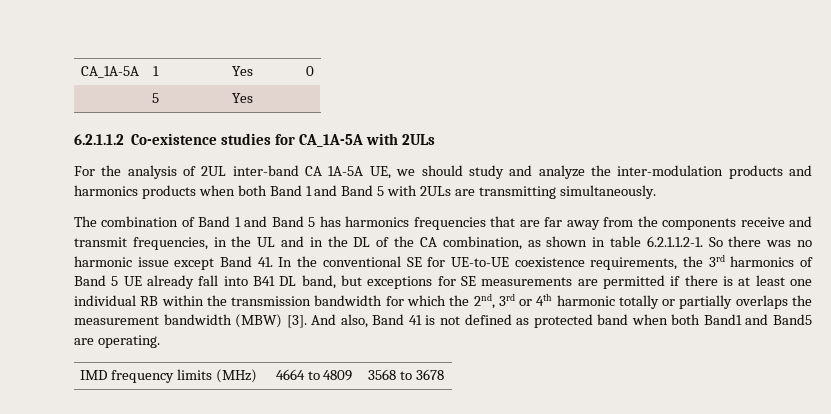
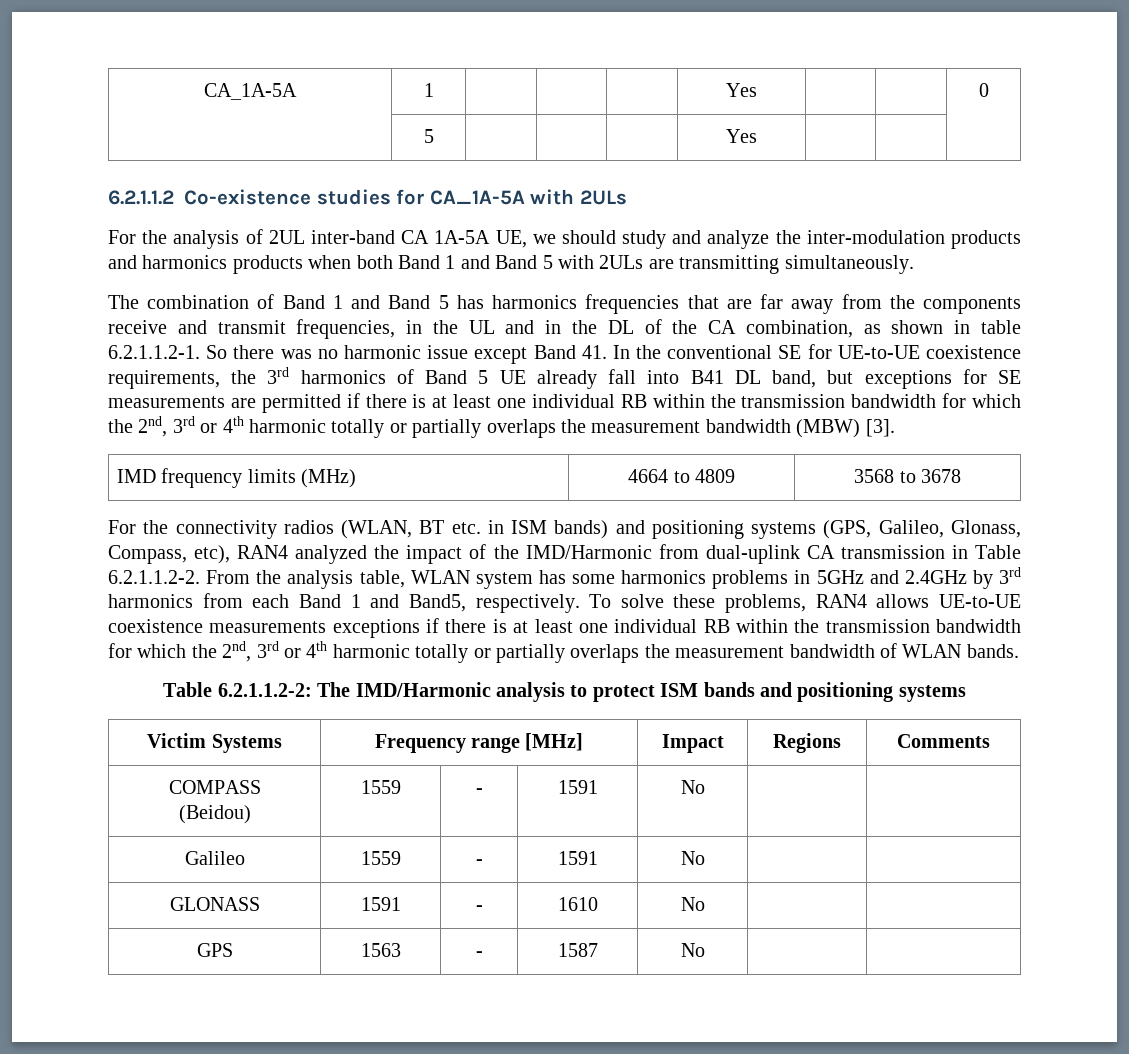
- And also, Band 41 is not defined as protected band when both Band1 and Band5 are operating.
+ For the connectivity radios (WLAN, BT etc. in ISM bands) and positioning systems (GPS, Galileo, Glonass, Compass, etc), RAN4 analyzed the impact of the IMD/Harmonic from dual-uplink CA transmission in Table 6.2.1.1.2-2. From the analysis table, WLAN system has some harmonics problems in 5GHz and 2.4GHz by 3rd harmonics from each Band 1 and Band5, respectively. To solve these problems, RAN4 allows UE-to-UE coexistence measurements exceptions if there is at least one individual RB within the transmission bandwidth for which the 2nd, 3rd or 4th harmonic totally or partially overlaps the measurement bandwidth of WLAN bands.
+ Table 6.2.1.1.2-2: The IMD/Harmonic analysis to protect ISM bands and positioning systems
+ Victim Systems | Frequency range [MHz] | Impact | Regions | Comments
+ COMPASS
+ (Beidou) | 1559 | - | 1591 | No | |
+ Galileo | 1559 | - | 1591 | No | |
+ GLONASS | 1591 | - | 1610 | No | |
+ GPS | 1563 | - | 1587 | No | |

